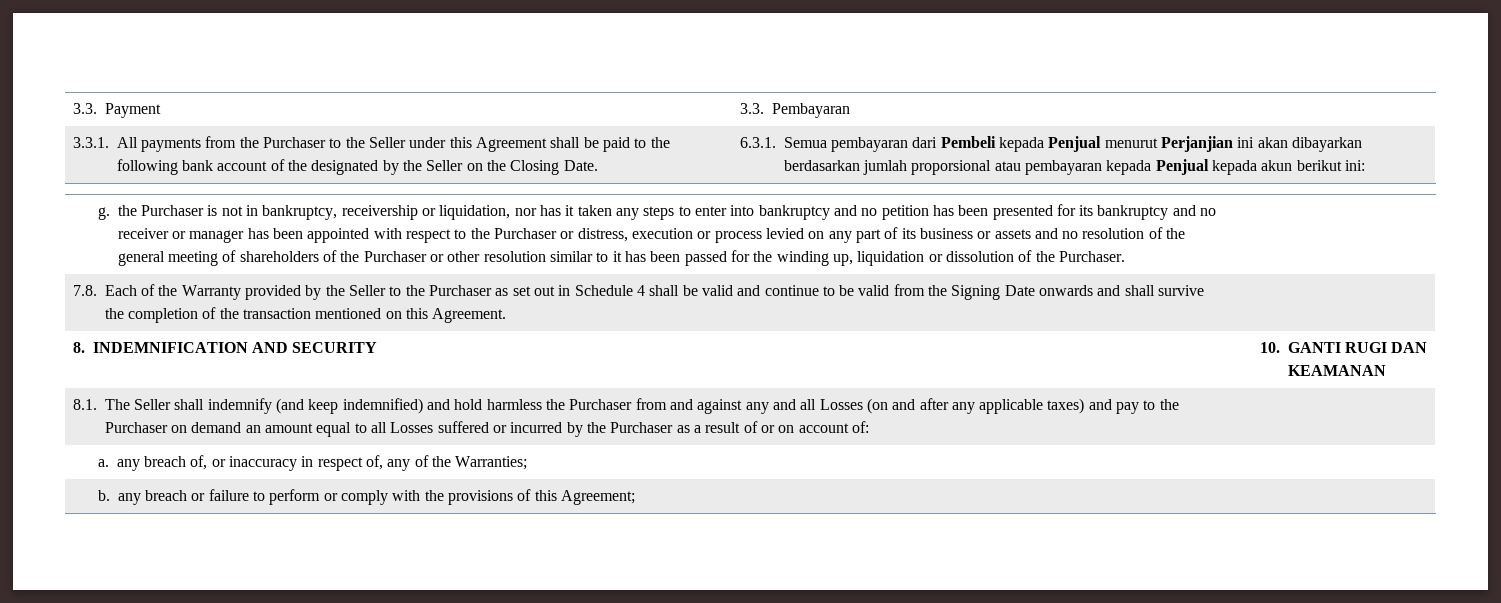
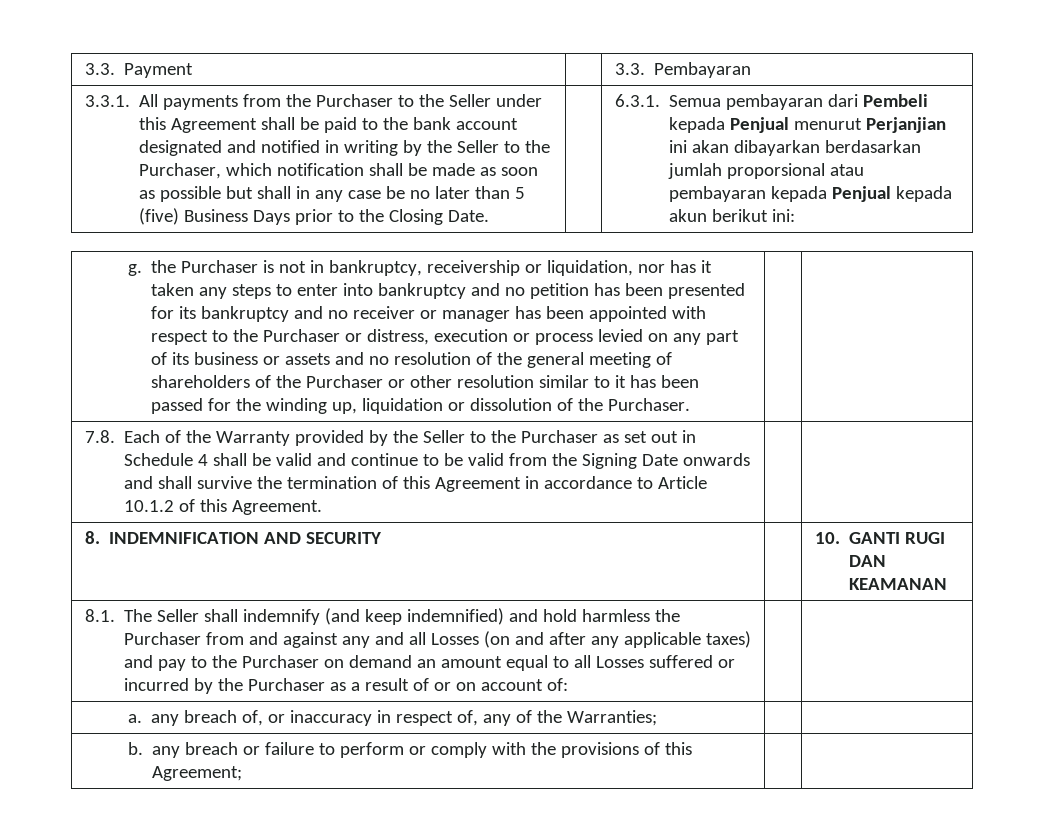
- 3.3.1. All payments from the Purchaser to the Seller under this Agreement shall be paid to the following bank account of the designated by the Seller on the Closing Date.
+ 3.3.1. All payments from the Purchaser to the Seller under this Agreement shall be paid to the bank account designated and notified in writing by the Seller to the Purchaser, which notification shall be made as soon as possible but shall in any case be no later than 5 (five) Business Days prior to the Closing Date.
- 7.8. Each of the Warranty provided by the Seller to the Purchaser as set out in Schedule 4 shall be valid and continue to be valid from the Signing Date onwards and shall survive the completion of the transaction mentioned on this Agreement.
+ 7.8. Each of the Warranty provided by the Seller to the Purchaser as set out in Schedule 4 shall be valid and continue to be valid from the Signing Date onwards and shall survive the termination of this Agreement in accordance to Article 10.1.2 of this Agreement.

